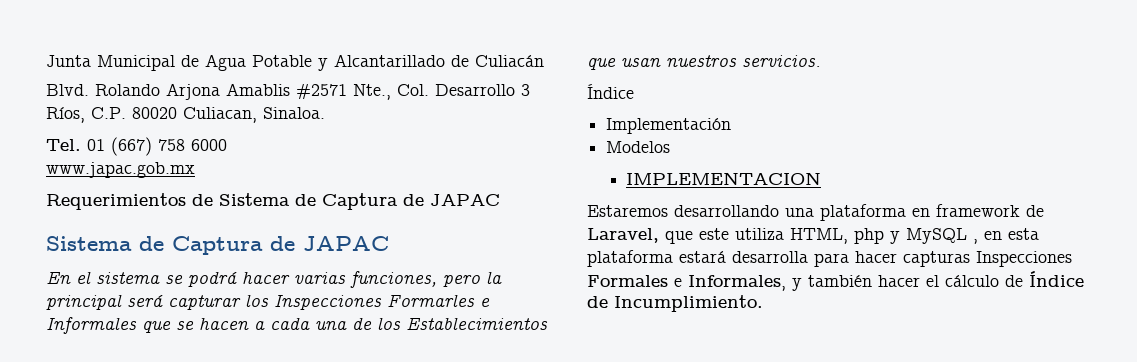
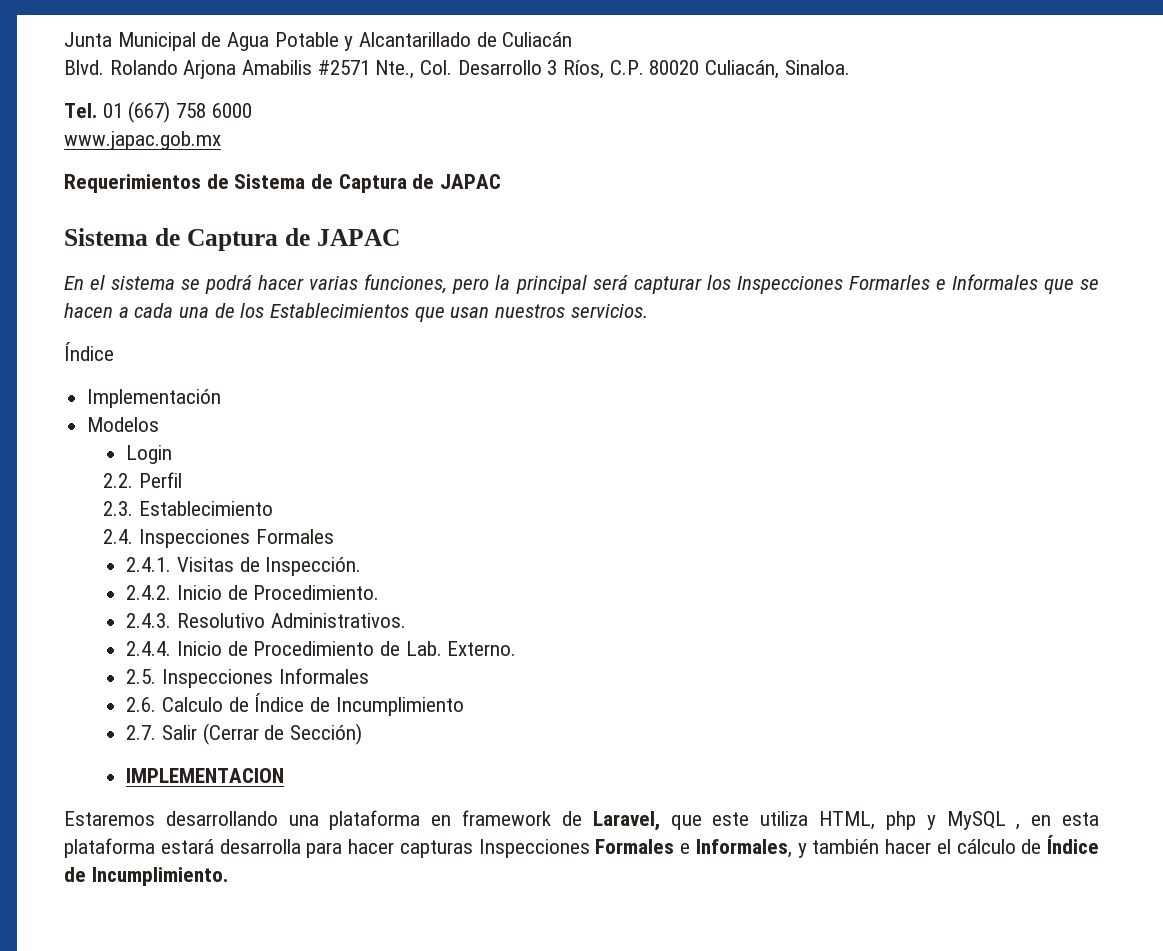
- Rolando Arjona Amablis #2571 Nte., Col. Desarrollo 3 Ríos, C.P. 80020 Culiacan, Sinaloa.
+ Rolando Arjona Amabilis #2571 Nte., Col. Desarrollo 3 Ríos, C.P. 80020 Culiacán, Sinaloa.
+ Login
+ 2.2. Perfil
+ 2.3. Establecimiento
+ 2.4. Inspecciones Formales
+ 2.4.1. Visitas de Inspección.
+ 2.4.2. Inicio de Procedimiento.
+ 2.4.3. Resolutivo Administrativos.
+ 2.4.4. Inicio de Procedimiento de Lab. Externo.
+ 2.5. Inspecciones Informales
+ 2.6. Calculo de Índice de Incumplimiento
+ 2.7. Salir (Cerrar de Sección)

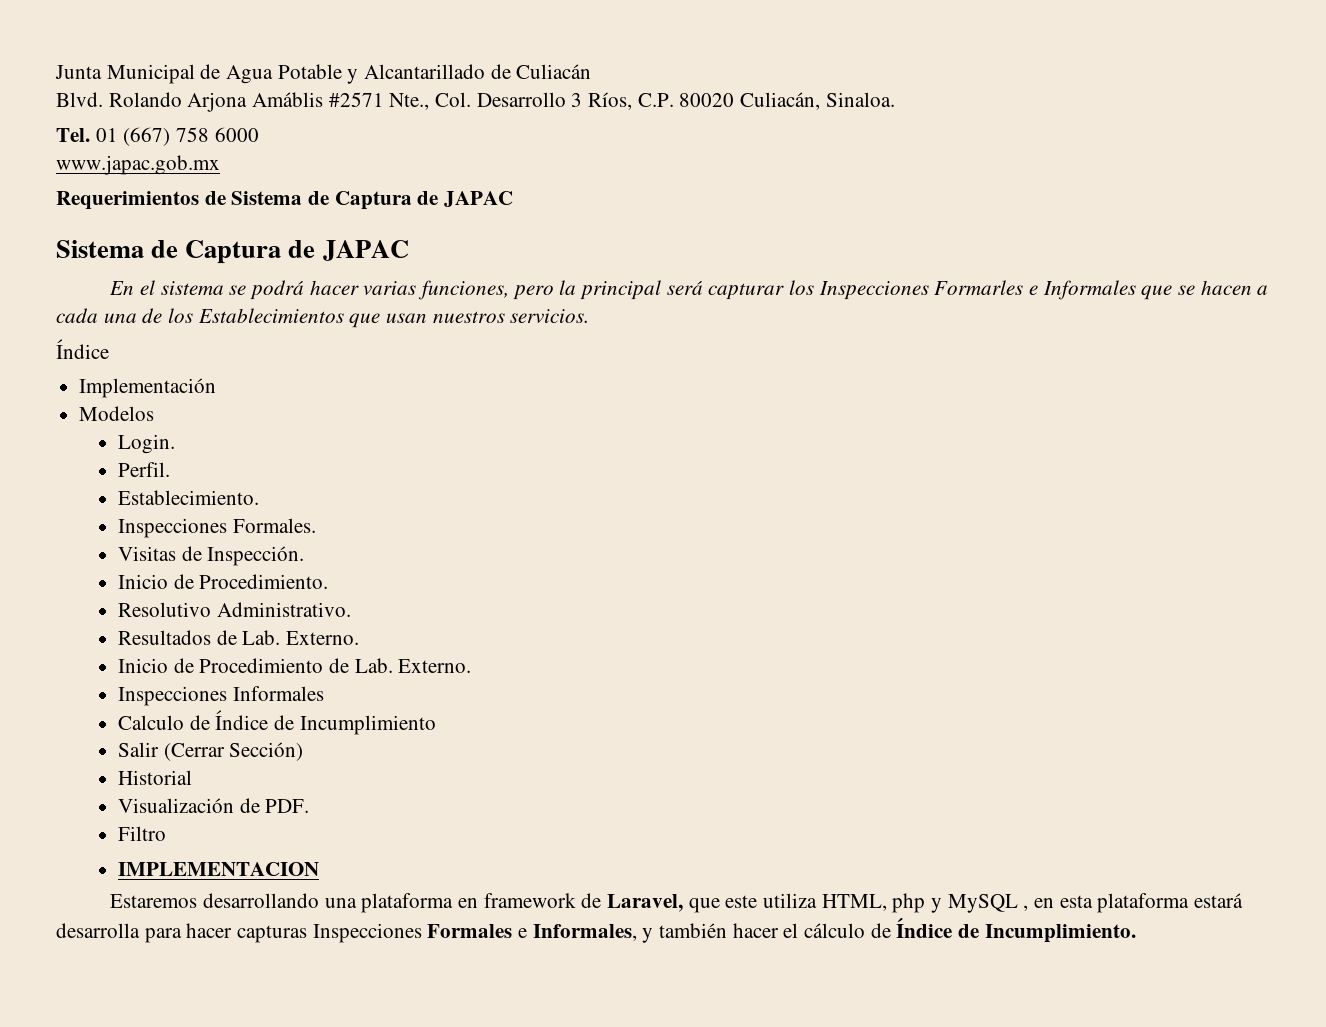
- Rolando Arjona Amabilis #2571 Nte., Col. Desarrollo 3 Ríos, C.P. 80020 Culiacán, Sinaloa.
+ Rolando Arjona Amáblis #2571 Nte., Col. Desarrollo 3 Ríos, C.P. 80020 Culiacán, Sinaloa.
- Login
- 2.2. Perfil
- 2.3. Establecimiento
- 2.4. Inspecciones Formales
- 2.4.1. Visitas de Inspección.
+ Login.
+ Perfil.
+ Establecimiento.
+ Inspecciones Formales.
+ Visitas de Inspección.
- 2.4.2. Inicio de Procedimiento.
+ Inicio de Procedimiento.
- 2.4.3. Resolutivo Administrativos.
- 2.4.4. Inicio de Procedimiento de Lab. Externo.
+ Resolutivo Administrativo.
+ Resultados de Lab. Externo.
+ Inicio de Procedimiento de Lab. Externo.
- 2.5. Inspecciones Informales
+ Inspecciones Informales
- 2.6. Calculo de Índice de Incumplimiento
+ Calculo de Índice de Incumplimiento
- 2.7. Salir (Cerrar de Sección)
+ Salir (Cerrar Sección)
+ Historial
+ Visualización de PDF.
+ Filtro

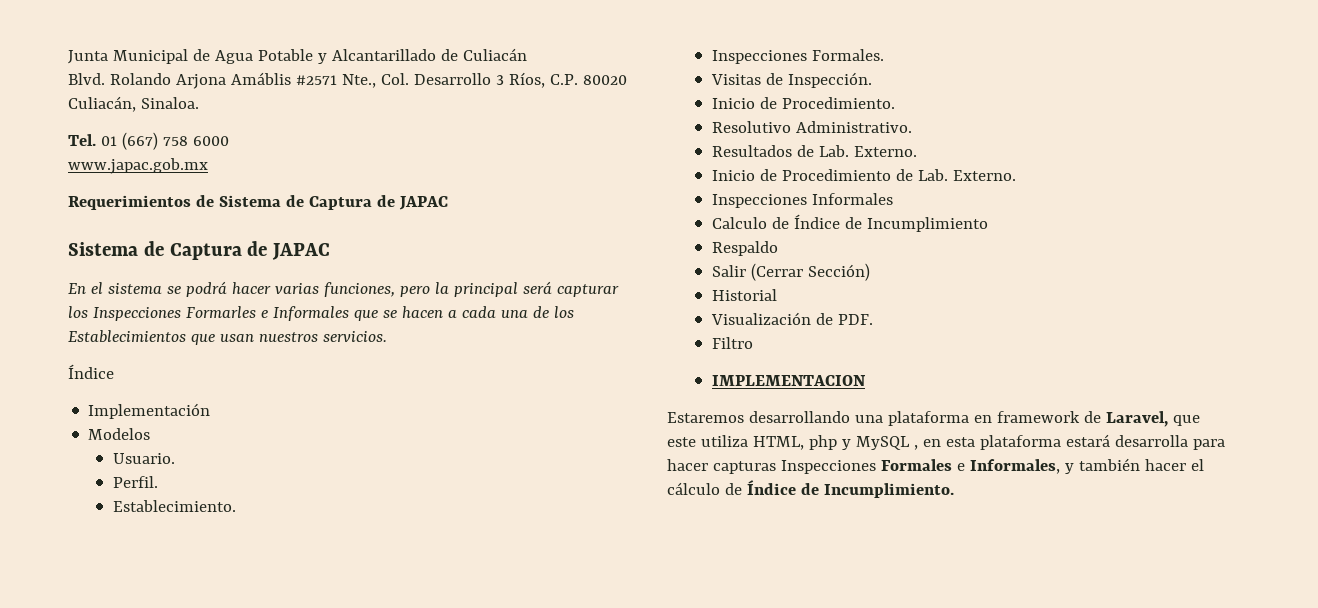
- Login.
+ Usuario.
+ Respaldo

